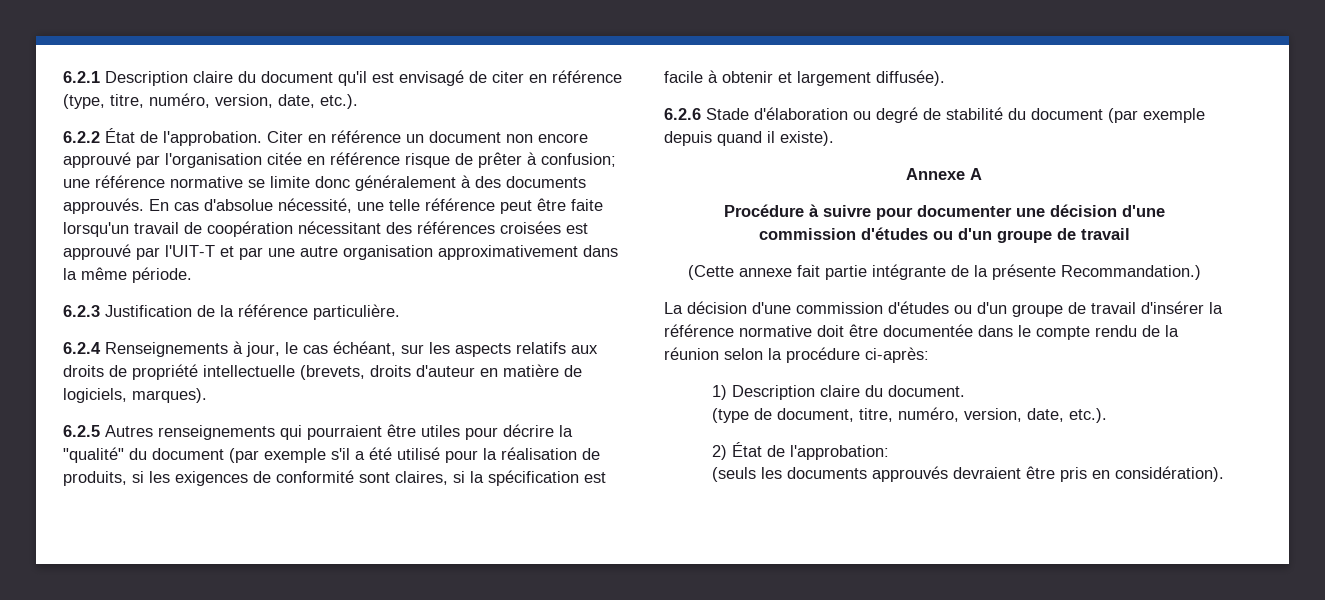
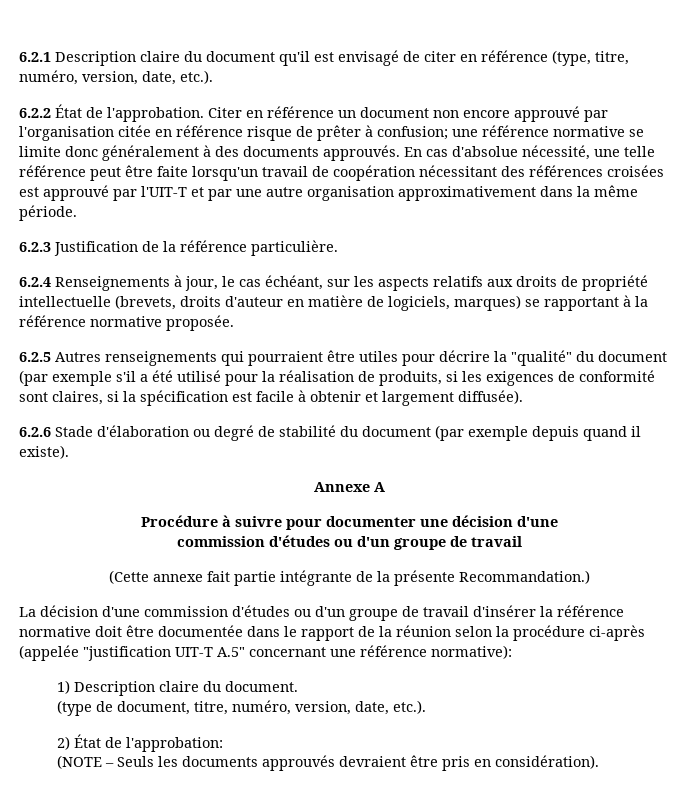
- 6.2.4 Renseignements à jour, le cas échéant, sur les aspects relatifs aux droits de propriété intellectuelle (brevets, droits d'auteur en matière de logiciels, marques).
+ 6.2.4 Renseignements à jour, le cas échéant, sur les aspects relatifs aux droits de propriété intellectuelle (brevets, droits d'auteur en matière de logiciels, marques) se rapportant à la référence normative proposée.
- La décision d'une commission d'études ou d'un groupe de travail d'insérer la référence normative doit être documentée dans le compte rendu de la réunion selon la procédure ci-après:
+ La décision d'une commission d'études ou d'un groupe de travail d'insérer la référence normative doit être documentée dans le rapport de la réunion selon la procédure ci-après (appelée "justification UIT-T A.5" concernant une référence normative):
- (seuls les documents approuvés devraient être pris en considération).
+ (NOTE – Seuls les documents approuvés devraient être pris en considération).

